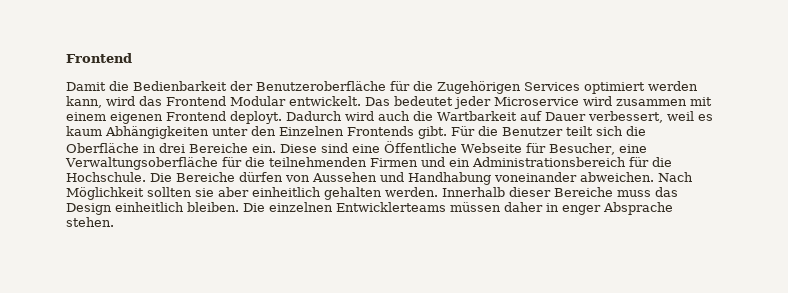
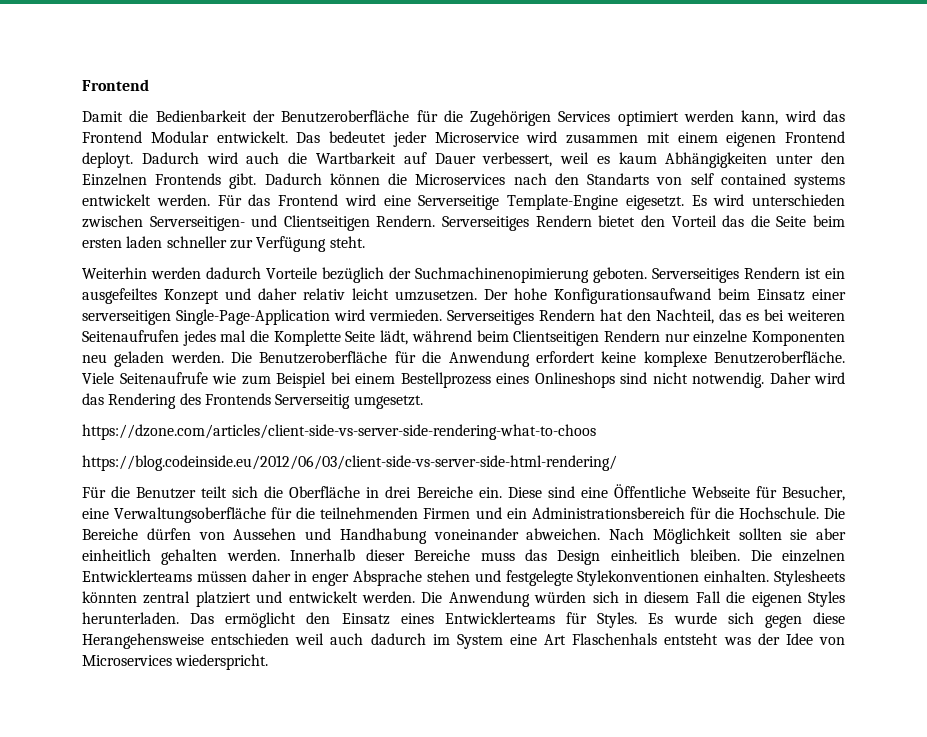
- Dadurch wird auch die Wartbarkeit auf Dauer verbessert, weil es kaum Abhängigkeiten unter den Einzelnen Frontends gibt. Für die Benutzer teilt sich die Oberfläche in drei Bereiche ein.
+ Dadurch wird auch die Wartbarkeit auf Dauer verbessert, weil es kaum Abhängigkeiten unter den Einzelnen Frontends gibt. Dadurch können die Microservices nach den Standarts von self contained systems entwickelt werden. Für das Frontend wird eine Serverseitige Template-Engine eigesetzt. Es wird unterschieden zwischen Serverseitigen- und Clientseitigen Rendern. Serverseitiges Rendern bietet den Vorteil das die Seite beim ersten laden schneller zur Verfügung steht.
+ Weiterhin werden dadurch Vorteile bezüglich der Suchmachinenopimierung geboten. Serverseitiges Rendern ist ein ausgefeiltes Konzept und daher relativ leicht umzusetzen. Der hohe Konfigurationsaufwand beim Einsatz einer serverseitigen Single-Page-Application wird vermieden. Serverseitiges Rendern hat den Nachteil, das es bei weiteren Seitenaufrufen jedes mal die Komplette Seite lädt, während beim Clientseitigen Rendern nur einzelne Komponenten neu geladen werden. Die Benutzeroberfläche für die Anwendung erfordert keine komplexe Benutzeroberfläche. Viele Seitenaufrufe wie zum Beispiel bei einem Bestellprozess eines Onlineshops sind nicht notwendig. Daher wird das Rendering des Frontends Serverseitig umgesetzt.
+ https://dzone.com/articles/client-side-vs-server-side-rendering-what-to-choos
+ https://blog.codeinside.eu/2012/06/03/client-side-vs-server-side-html-rendering/
+ Für die Benutzer teilt sich die Oberfläche in drei Bereiche ein.
- Die einzelnen Entwicklerteams müssen daher in enger Absprache stehen.
+ Die einzelnen Entwicklerteams müssen daher in enger Absprache stehen und festgelegte Stylekonventionen einhalten. Stylesheets könnten zentral platziert und entwickelt werden. Die Anwendung würden sich in diesem Fall die eigenen Styles herunterladen. Das ermöglicht den Einsatz eines Entwicklerteams für Styles. Es wurde sich gegen diese Herangehensweise entschieden weil auch dadurch im System eine Art Flaschenhals entsteht was der Idee von Microservices wiederspricht.

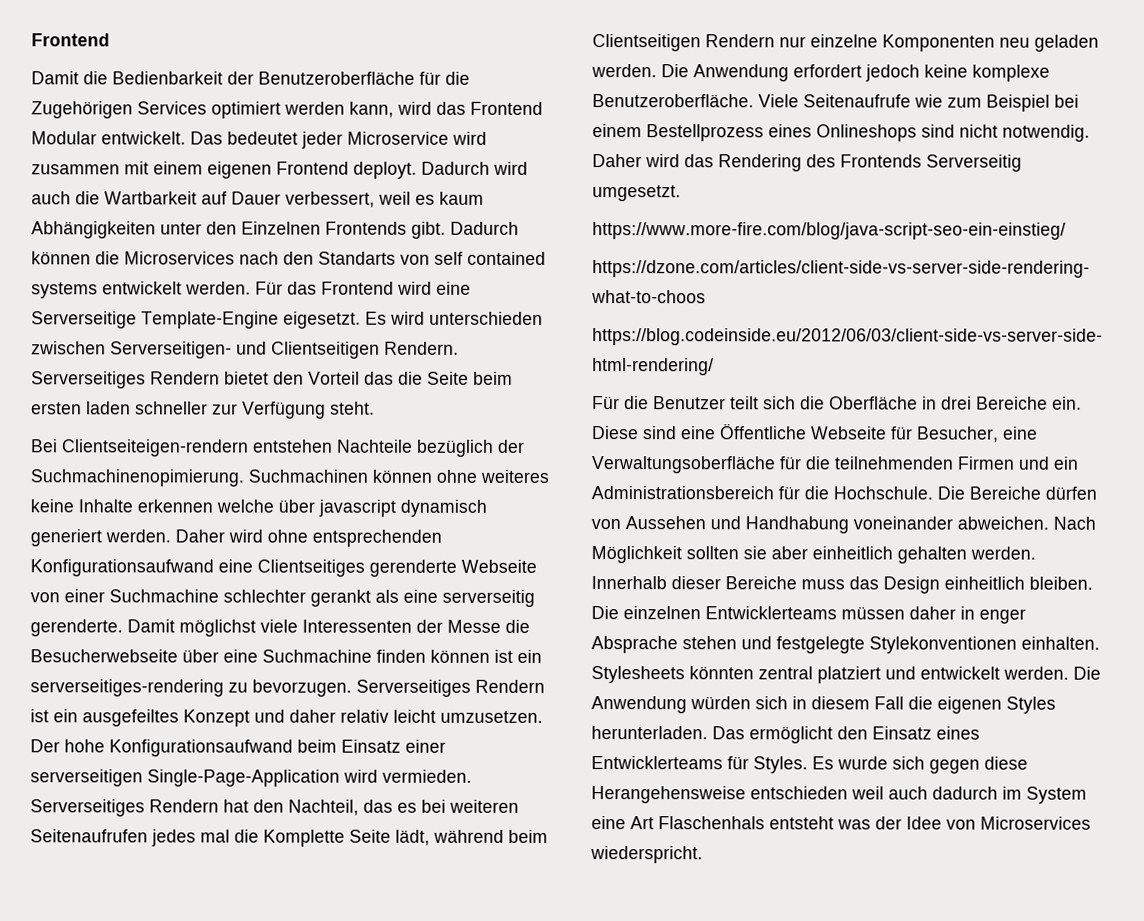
- Weiterhin werden dadurch Vorteile bezüglich der Suchmachinenopimierung geboten.
+ Bei Clientseiteigen-rendern entstehen Nachteile bezüglich der Suchmachinenopimierung. Suchmachinen können ohne weiteres keine Inhalte erkennen welche über javascript dynamisch generiert werden. Daher wird ohne entsprechenden Konfigurationsaufwand eine Clientseitiges gerenderte Webseite von einer Suchmachine schlechter gerankt als eine serverseitig gerenderte. Damit möglichst viele Interessenten der Messe die Besucherwebseite über eine Suchmachine finden können ist ein serverseitiges-rendering zu bevorzugen.
- Die Benutzeroberfläche für die Anwendung erfordert keine komplexe Benutzeroberfläche.
+ Die Anwendung erfordert jedoch keine komplexe Benutzeroberfläche.
+ https://www.more-fire.com/blog/java-script-seo-ein-einstieg/

